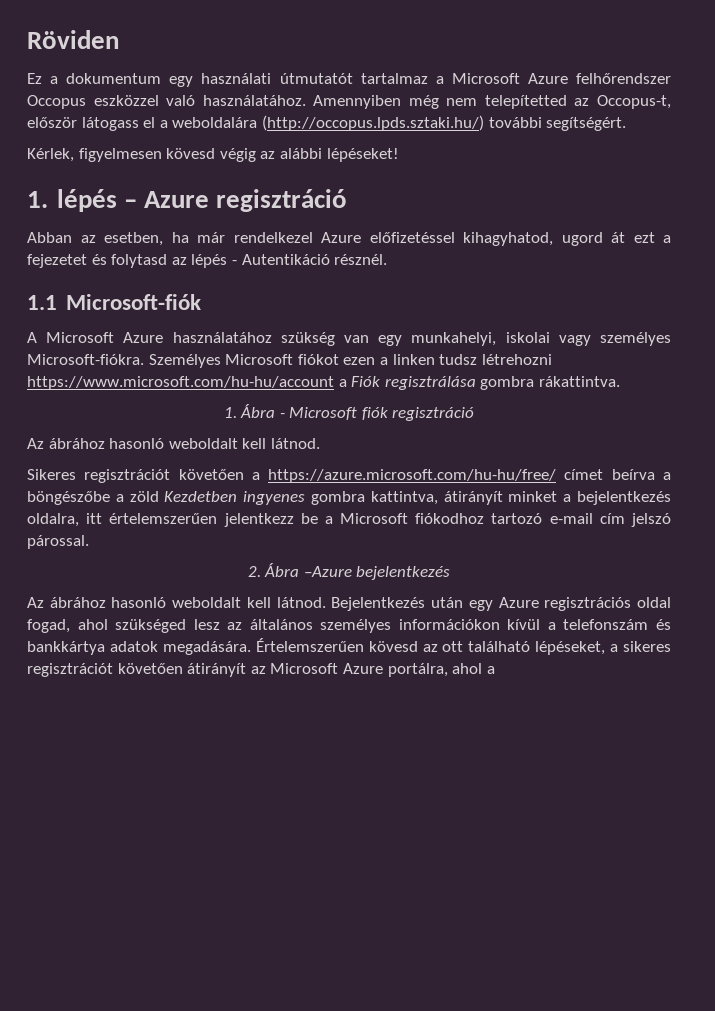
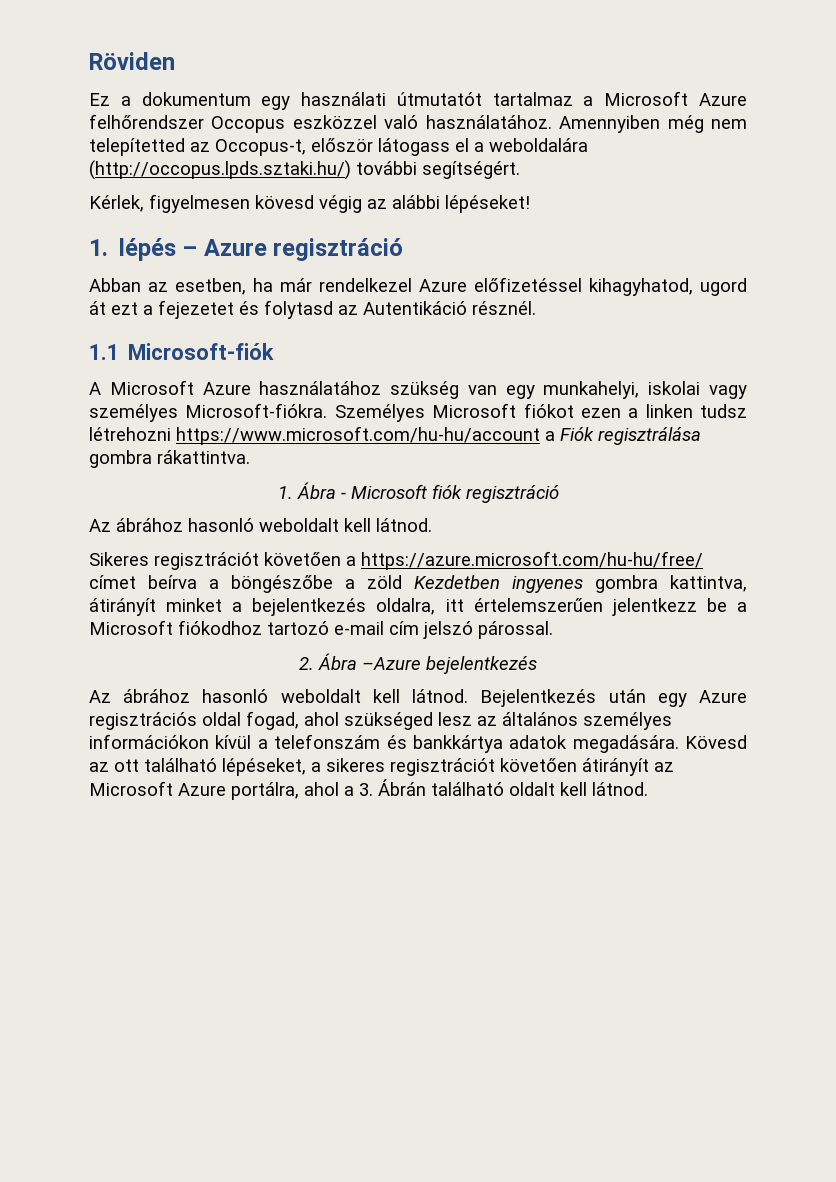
- Abban az esetben, ha már rendelkezel Azure előfizetéssel kihagyhatod, ugord át ezt a fejezetet és folytasd az lépés - Autentikáció résznél.
+ Abban az esetben, ha már rendelkezel Azure előfizetéssel kihagyhatod, ugord át ezt a fejezetet és folytasd az Autentikáció résznél.
- Értelemszerűen kövesd az ott található lépéseket, a sikeres regisztrációt követően átirányít az Microsoft Azure portálra, ahol a
+ Kövesd az ott található lépéseket, a sikeres regisztrációt követően átirányít az Microsoft Azure portálra, ahol a 3. Ábrán található oldalt kell látnod.

